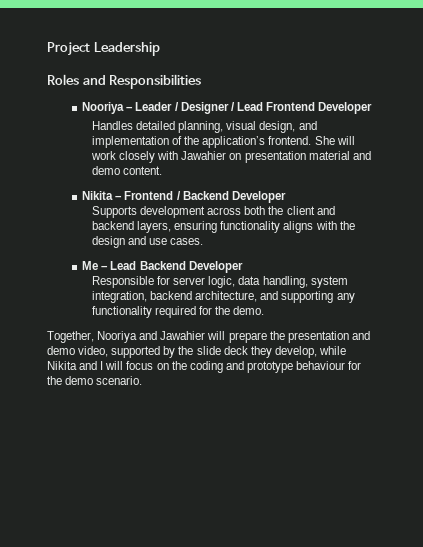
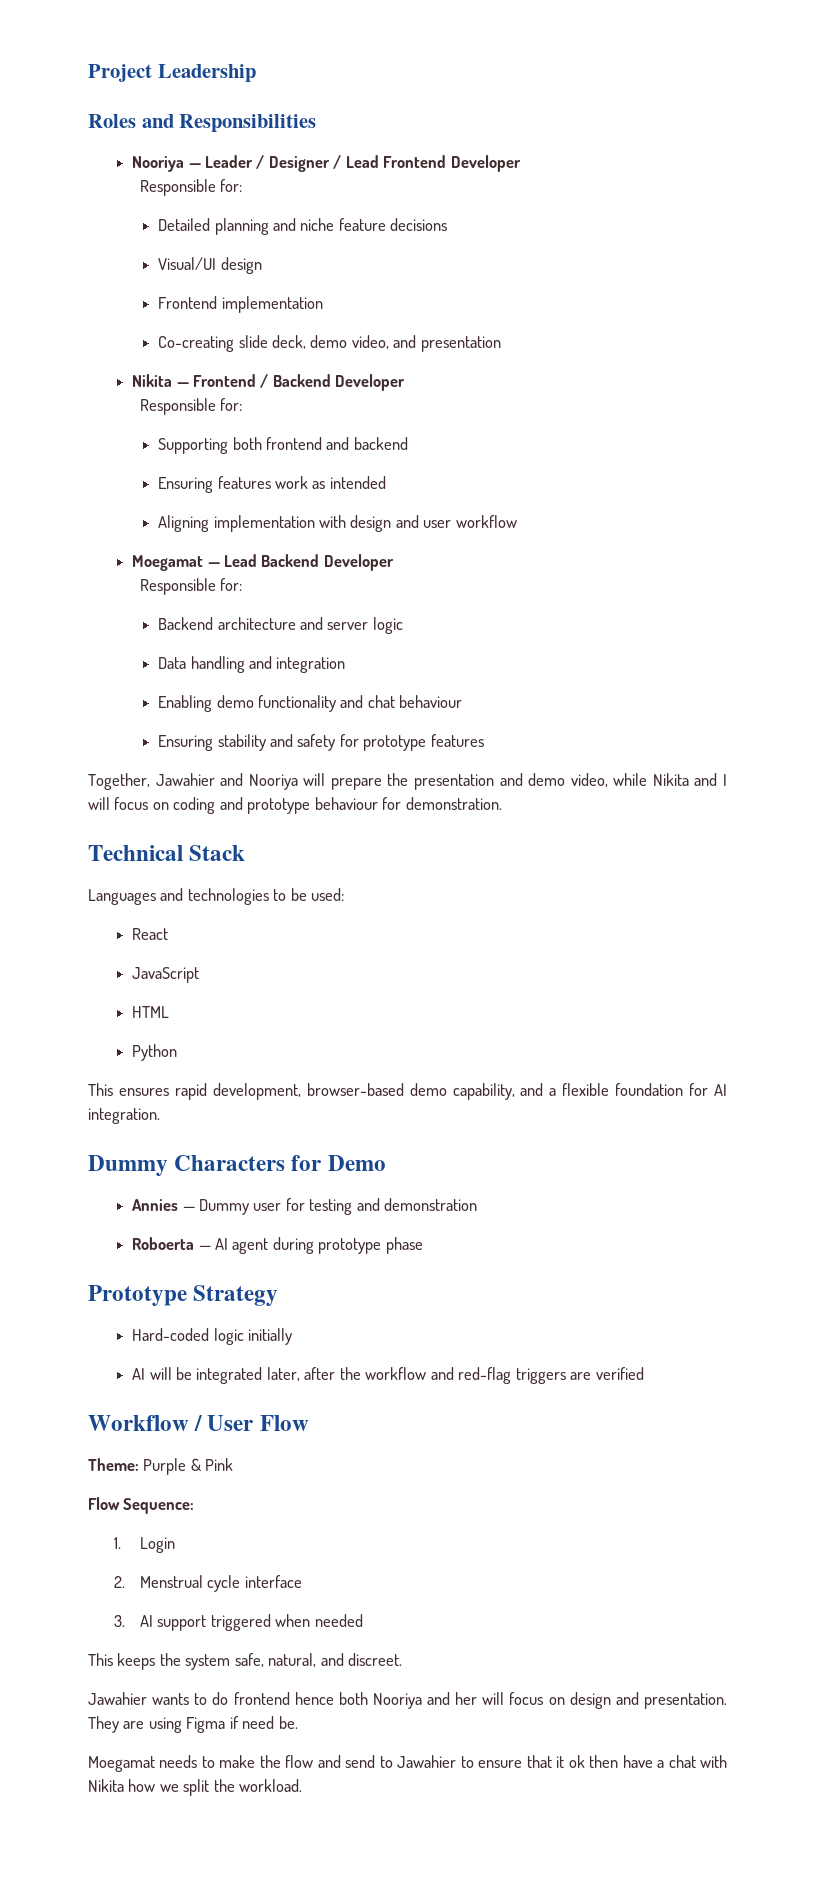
- Nooriya – Leader / Designer / Lead Frontend Developer
- Handles detailed planning, visual design, and implementation of the application’s frontend. She will work closely with Jawahier on presentation material and demo content.
- Nikita – Frontend / Backend Developer
- Supports development across both the client and backend layers, ensuring functionality aligns with the design and use cases.
- Me – Lead Backend Developer
- Responsible for server logic, data handling, system integration, backend architecture, and supporting any functionality required for the demo.
- Together, Nooriya and Jawahier will prepare the presentation and demo video, supported by the slide deck they develop, while Nikita and I will focus on the coding and prototype behaviour for the demo scenario.
+ Nooriya — Leader / Designer / Lead Frontend Developer
+ Responsible for:
+ Detailed planning and niche feature decisions
+ Visual/UI design
+ Frontend implementation
+ Co-creating slide deck, demo video, and presentation
+ Nikita — Frontend / Backend Developer
+ Responsible for:
+ Supporting both frontend and backend
+ Ensuring features work as intended
+ Aligning implementation with design and user workflow
+ Moegamat — Lead Backend Developer
+ Responsible for:
+ Backend architecture and server logic
+ Data handling and integration
+ Enabling demo functionality and chat behaviour
+ Ensuring stability and safety for prototype features
+ Together, Jawahier and Nooriya will prepare the presentation and demo video, while Nikita and I will focus on coding and prototype behaviour for demonstration.
+ Technical Stack
+ Languages and technologies to be used:
+ React
+ JavaScript
+ HTML
+ Python
+ This ensures rapid development, browser-based demo capability, and a flexible foundation for AI integration.
+ Dummy Characters for Demo
+ Annies — Dummy user for testing and demonstration
+ Roboerta — AI agent during prototype phase
+ Prototype Strategy
+ Hard-coded logic initially
+ AI will be integrated later, after the workflow and red-flag triggers are verified
+ Workflow / User Flow
+ Theme: Purple & Pink
+ Flow Sequence:
+ 1. Login
+ 2. Menstrual cycle interface
+ 3. AI support triggered when needed
+ This keeps the system safe, natural, and discreet.
+ Jawahier wants to do frontend hence both Nooriya and her will focus on design and presentation. They are using Figma if need be.
+ Moegamat needs to make the flow and send to Jawahier to ensure that it ok then have a chat with Nikita how we split the workload.

